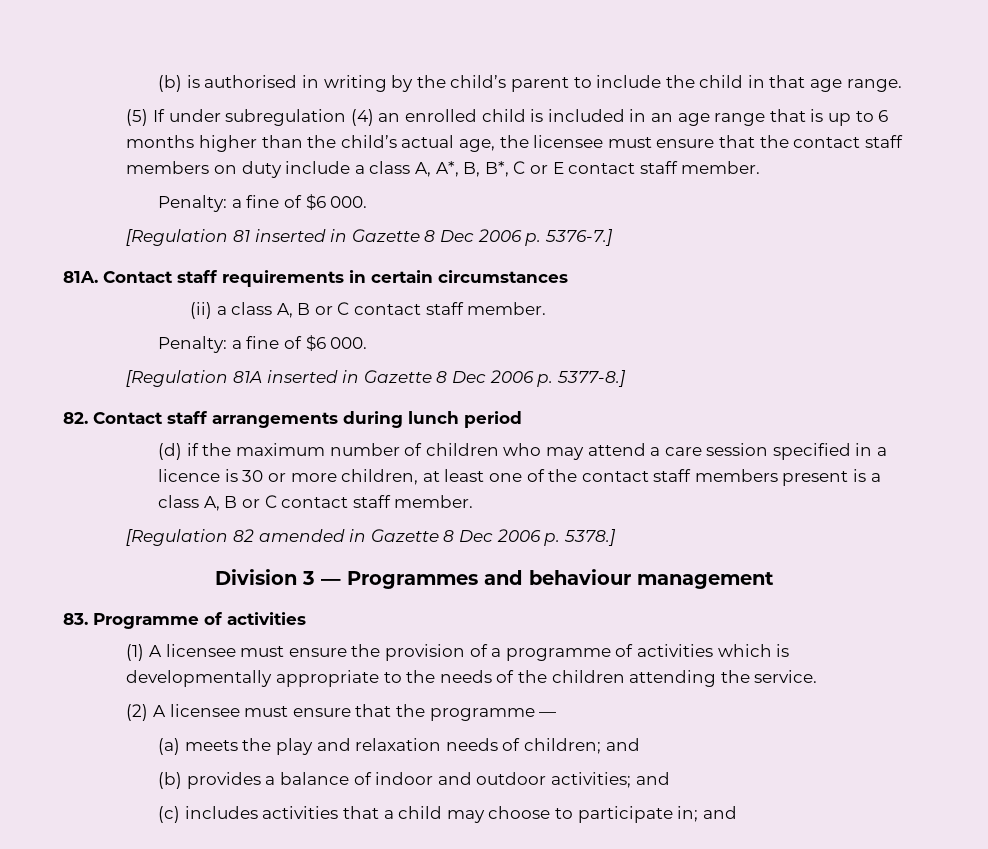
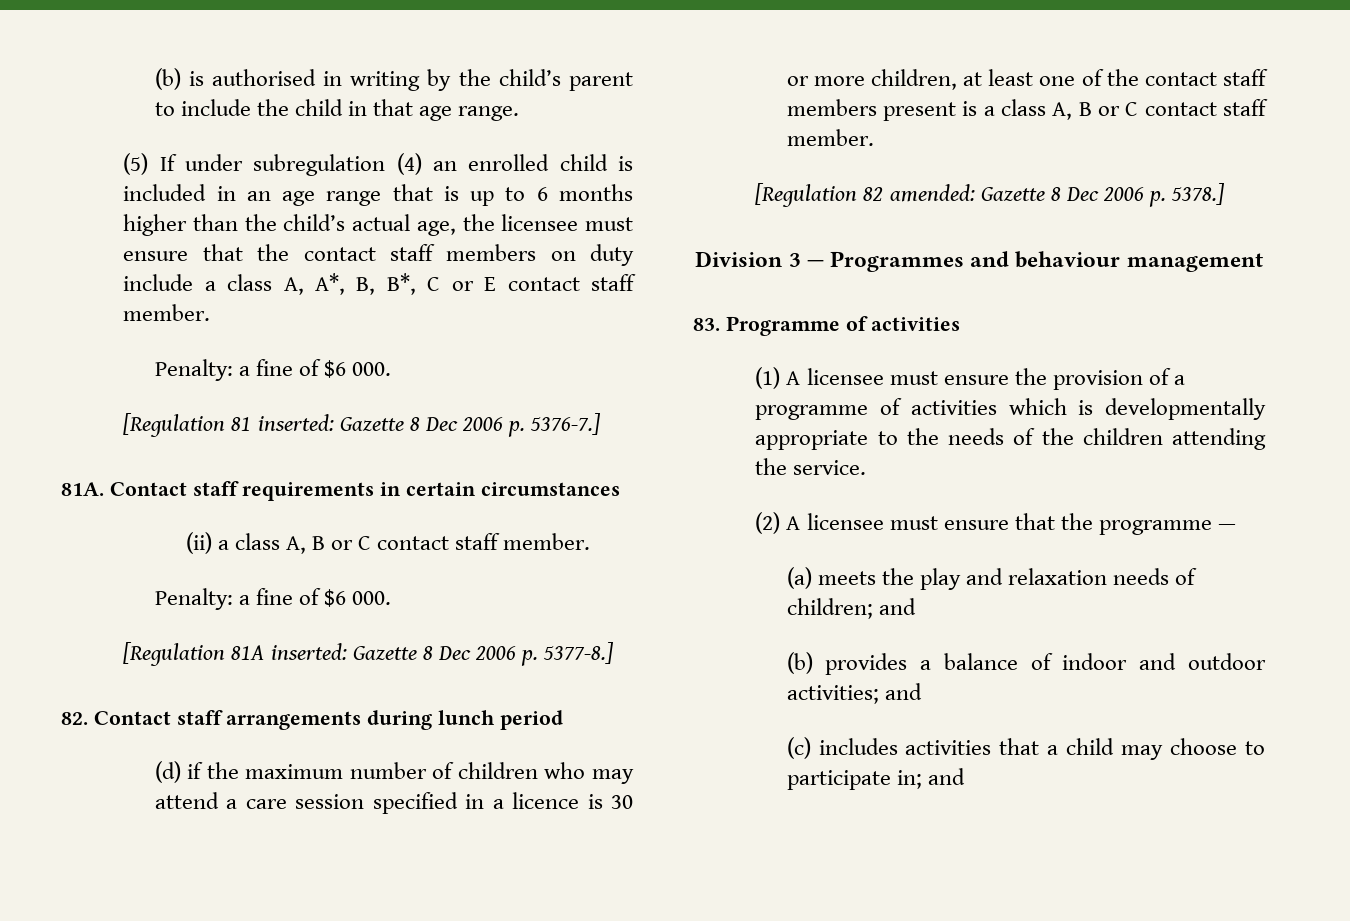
- [Regulation 81 inserted in Gazette 8 Dec 2006 p. 5376-7.]
+ [Regulation 81 inserted: Gazette 8 Dec 2006 p. 5376-7.]
- [Regulation 81A inserted in Gazette 8 Dec 2006 p. 5377-8.]
+ [Regulation 81A inserted: Gazette 8 Dec 2006 p. 5377-8.]
- [Regulation 82 amended in Gazette 8 Dec 2006 p. 5378.]
+ [Regulation 82 amended: Gazette 8 Dec 2006 p. 5378.]

